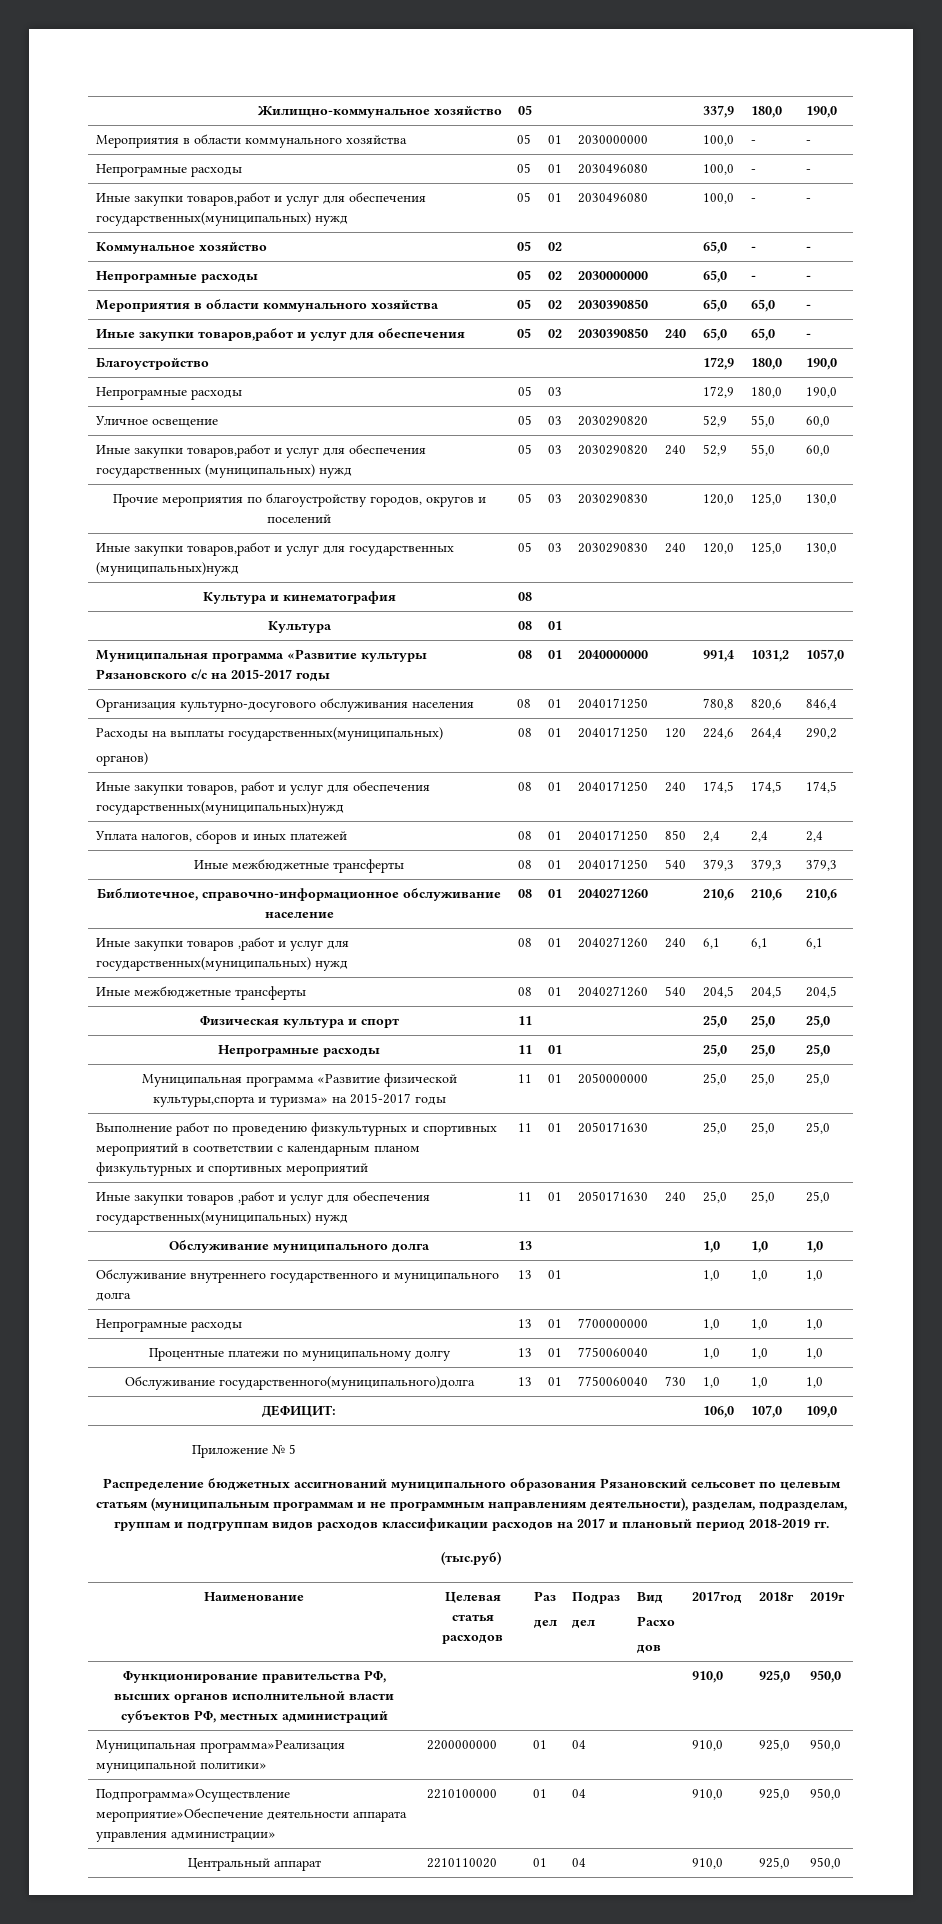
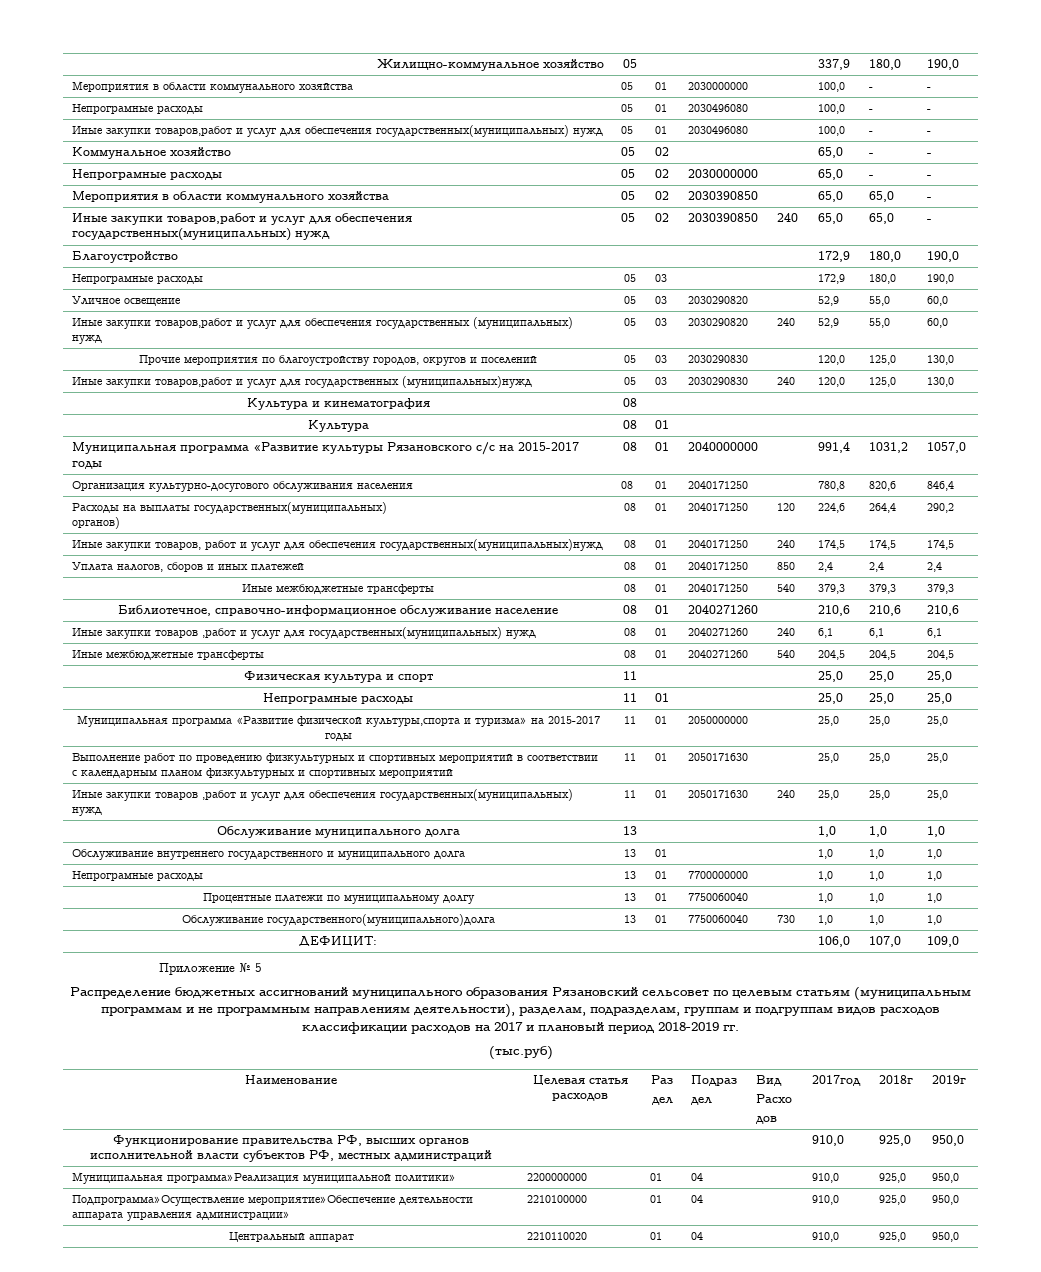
- Иные закупки товаров,работ и услуг для обеспечения | 05 | 02 | 2030390850 | 240 | 65,0 | 65,0 | -
+ Иные закупки товаров,работ и услуг для обеспечения государственных(муниципальных) нужд | 05 | 02 | 2030390850 | 240 | 65,0 | 65,0 | -

